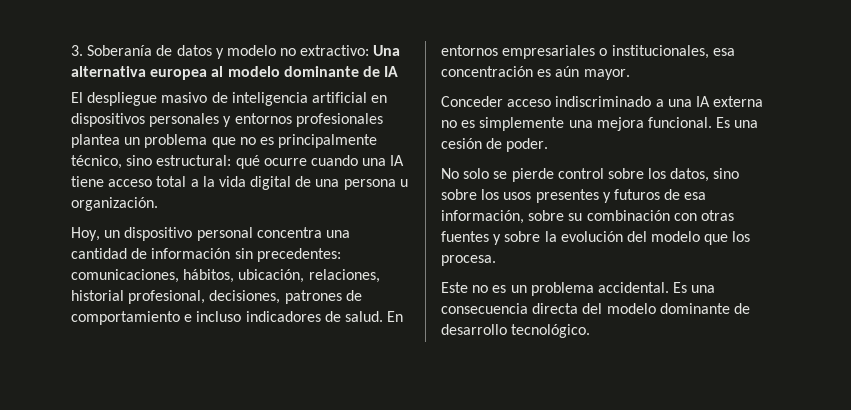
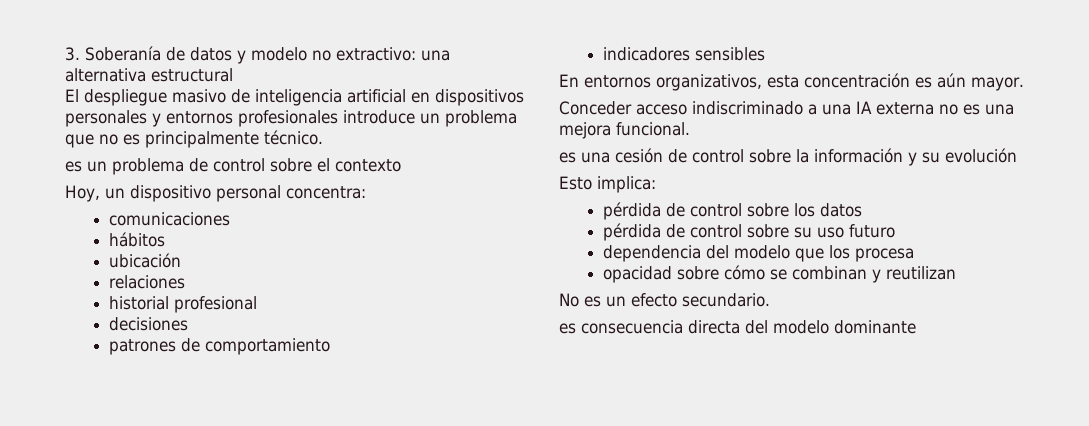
- 3. Soberanía de datos y modelo no extractivo: Una alternativa europea al modelo dominante de IA
+ 3. Soberanía de datos y modelo no extractivo: una alternativa estructural
- El despliegue masivo de inteligencia artificial en dispositivos personales y entornos profesionales plantea un problema que no es principalmente técnico, sino estructural: qué ocurre cuando una IA tiene acceso total a la vida digital de una persona u organización.
- Hoy, un dispositivo personal concentra una cantidad de información sin precedentes: comunicaciones, hábitos, ubicación, relaciones, historial profesional, decisiones, patrones de comportamiento e incluso indicadores de salud. En entornos empresariales o institucionales, esa concentración es aún mayor.
+ El despliegue masivo de inteligencia artificial en dispositivos personales y entornos profesionales introduce un problema que no es principalmente técnico.
+ es un problema de control sobre el contexto
+ Hoy, un dispositivo personal concentra:
+ comunicaciones
+ hábitos
+ ubicación
+ relaciones
+ historial profesional
+ decisiones
+ patrones de comportamiento
+ indicadores sensibles
+ En entornos organizativos, esta concentración es aún mayor.
- Conceder acceso indiscriminado a una IA externa no es simplemente una mejora funcional. Es una cesión de poder.
- No solo se pierde control sobre los datos, sino sobre los usos presentes y futuros de esa información, sobre su combinación con otras fuentes y sobre la evolución del modelo que los procesa.
- Este no es un problema accidental. Es una consecuencia directa del modelo dominante de desarrollo tecnológico.
+ Conceder acceso indiscriminado a una IA externa no es una mejora funcional.
+ es una cesión de control sobre la información y su evolución
+ Esto implica:
+ pérdida de control sobre los datos
+ pérdida de control sobre su uso futuro
+ dependencia del modelo que los procesa
+ opacidad sobre cómo se combinan y reutilizan
+ No es un efecto secundario.
+ es consecuencia directa del modelo dominante

